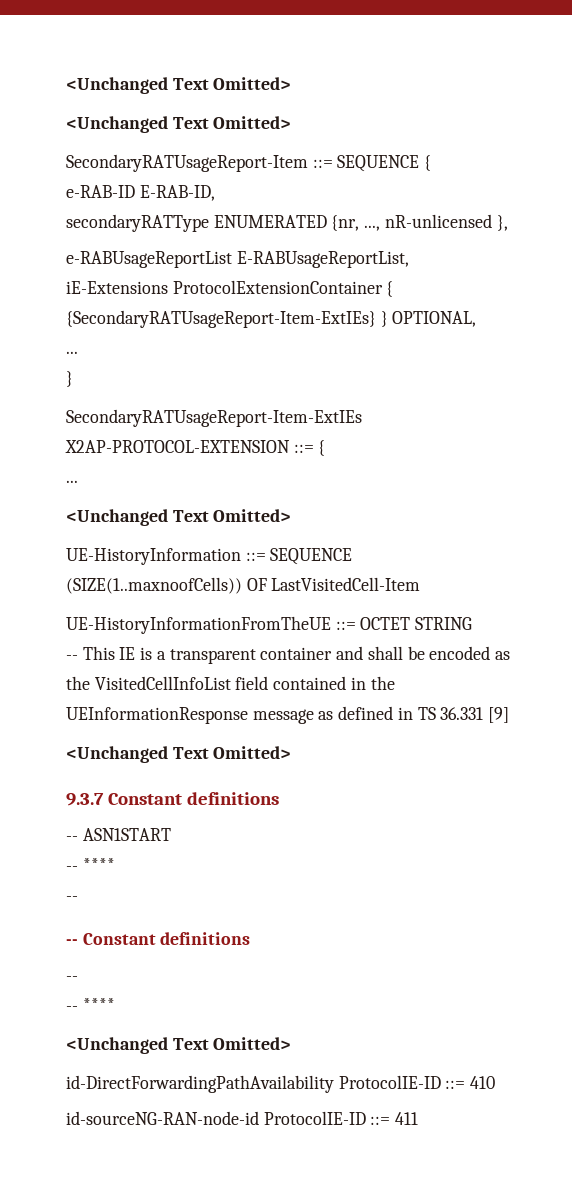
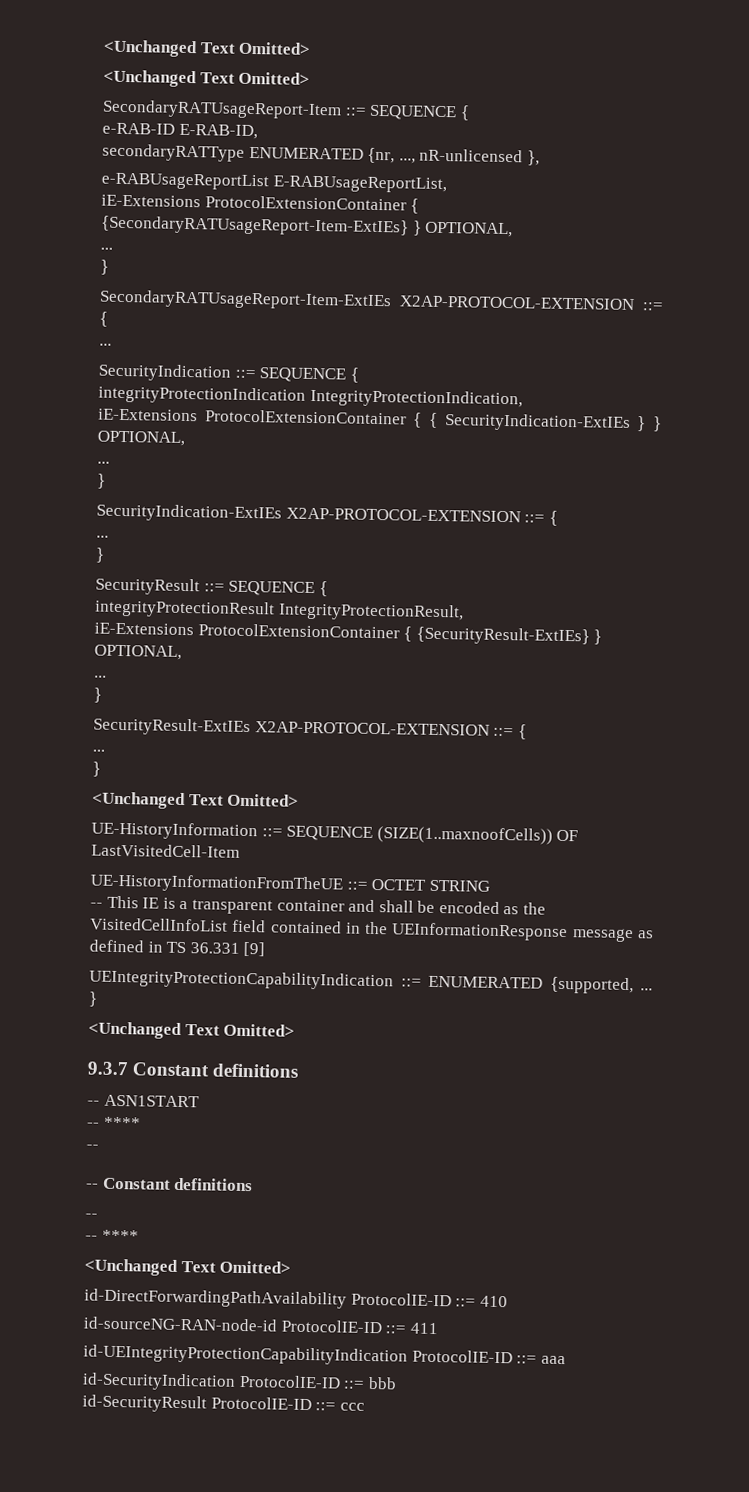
+ SecurityIndication ::= SEQUENCE {
+ integrityProtectionIndication IntegrityProtectionIndication,
+ iE-Extensions ProtocolExtensionContainer { { SecurityIndication-ExtIEs } } OPTIONAL,
+ ...
+ }
+ SecurityIndication-ExtIEs X2AP-PROTOCOL-EXTENSION ::= {
+ ...
+ }
+ SecurityResult ::= SEQUENCE {
+ integrityProtectionResult IntegrityProtectionResult,
+ iE-Extensions ProtocolExtensionContainer { {SecurityResult-ExtIEs} } OPTIONAL,
+ ...
+ }
+ SecurityResult-ExtIEs X2AP-PROTOCOL-EXTENSION ::= {
+ ...
+ }
+ UEIntegrityProtectionCapabilityIndication ::= ENUMERATED {supported, ... }
+ id-UEIntegrityProtectionCapabilityIndication ProtocolIE-ID ::= aaa
+ id-SecurityIndication ProtocolIE-ID ::= bbb
+ id-SecurityResult ProtocolIE-ID ::= ccc

